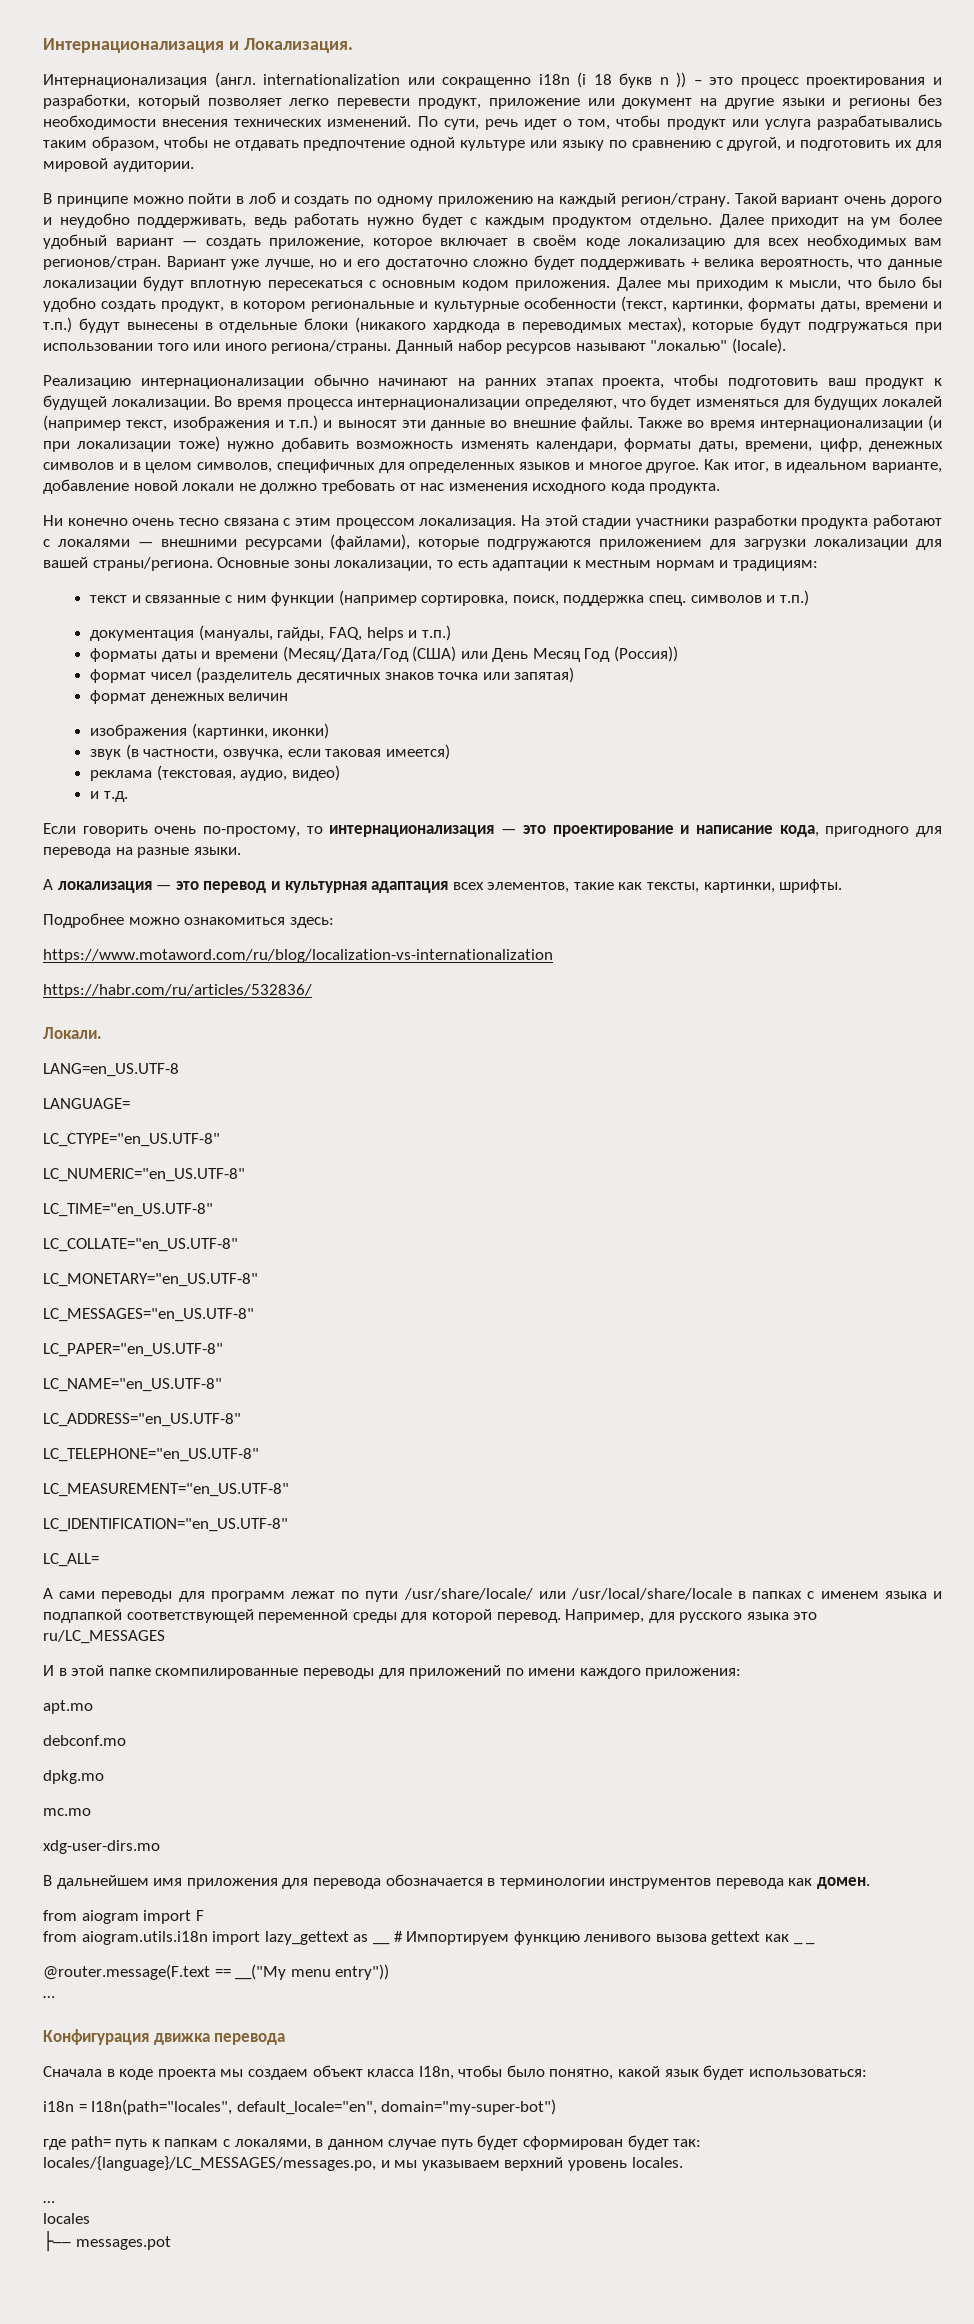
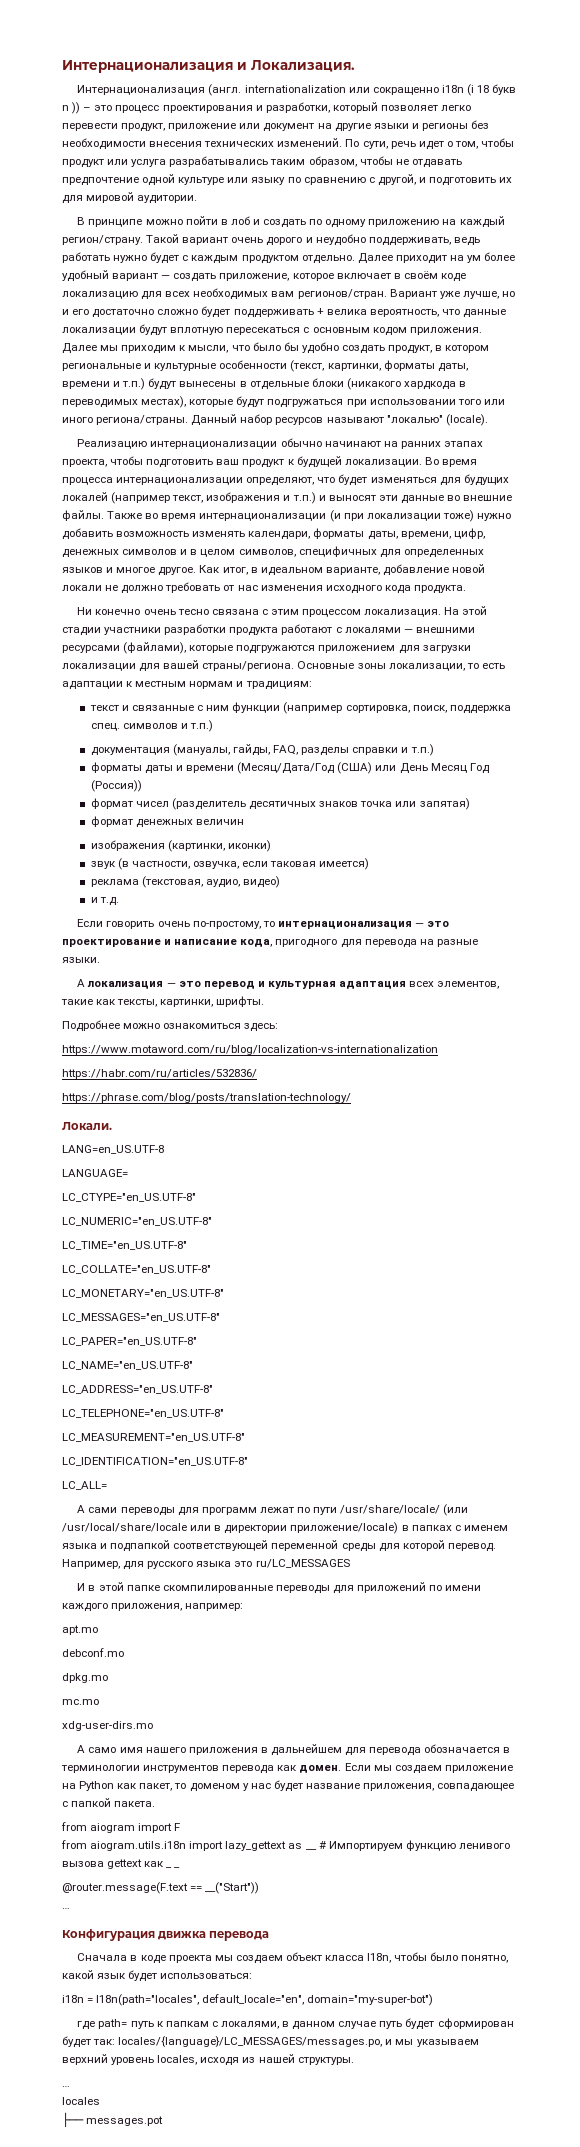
- документация (мануалы, гайды, FAQ, helps и т.п.)
+ документация (мануалы, гайды, FAQ, разделы справки и т.п.)
+ https://phrase.com/blog/posts/translation-technology/
- А сами переводы для программ лежат по пути /usr/share/locale/ или /usr/local/share/locale в папках с именем языка и подпапкой соответствующей переменной среды для которой перевод.
+ А сами переводы для программ лежат по пути /usr/share/locale/ (или /usr/local/share/locale или в директории приложение/locale) в папках с именем языка и подпапкой соответствующей переменной среды для которой перевод.
- И в этой папке скомпилированные переводы для приложений по имени каждого приложения:
+ И в этой папке скомпилированные переводы для приложений по имени каждого приложения, например:
- В дальнейшем имя приложения для перевода обозначается в терминологии инструментов перевода как домен.
+ А само имя нашего приложения в дальнейшем для перевода обозначается в терминологии инструментов перевода как домен. Если мы создаем приложение на Python как пакет, то доменом у нас будет название приложения, совпадающее с папкой пакета.
- @router.message(F.text == __("My menu entry"))
+ @router.message(F.text == __("Start"))
- где path= путь к папкам с локалями, в данном случае путь будет сформирован будет так: locales/{language}/LC_MESSAGES/messages.po, и мы указываем верхний уровень locales.
+ где path= путь к папкам с локалями, в данном случае путь будет сформирован будет так: locales/{language}/LC_MESSAGES/messages.po, и мы указываем верхний уровень locales, исходя из нашей структуры.

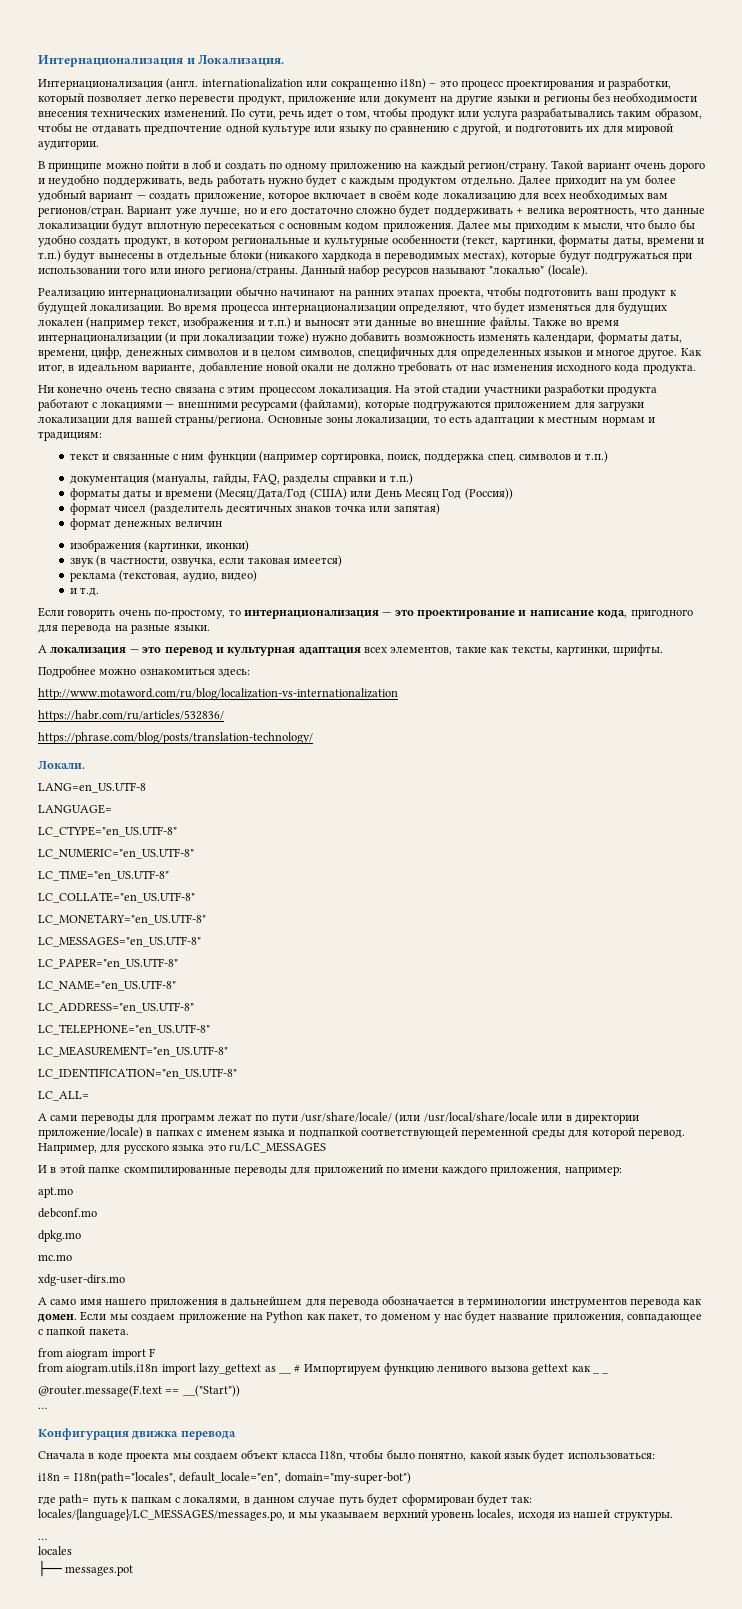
- Интернационализация (англ. internationalization или сокращенно i18n (i 18 букв n )) – это процесс проектирования и разработки, который позволяет легко перевести продукт, приложение или документ на другие языки и регионы без необходимости внесения технических изменений.
+ Интернационализация (англ. internationalization или сокращенно i18n) – это процесс проектирования и разработки, который позволяет легко перевести продукт, приложение или документ на другие языки и регионы без необходимости внесения технических изменений.
- Во время процесса интернационализации определяют, что будет изменяться для будущих локалей (например текст, изображения и т.п.) и выносят эти данные во внешние файлы.
+ Во время процесса интернационализации определяют, что будет изменяться для будущих локален (например текст, изображения и т.п.) и выносят эти данные во внешние файлы.
- Как итог, в идеальном варианте, добавление новой локали не должно требовать от нас изменения исходного кода продукта.
+ Как итог, в идеальном варианте, добавление новой окали не должно требовать от нас изменения исходного кода продукта.
- На этой стадии участники разработки продукта работают с локалями — внешними ресурсами (файлами), которые подгружаются приложением для загрузки локализации для вашей страны/региона.
+ На этой стадии участники разработки продукта работают с локациями — внешними ресурсами (файлами), которые подгружаются приложением для загрузки локализации для вашей страны/региона.
- https://www.motaword.com/ru/blog/localization-vs-internationalization
+ http://www.motaword.com/ru/blog/localization-vs-internationalization

